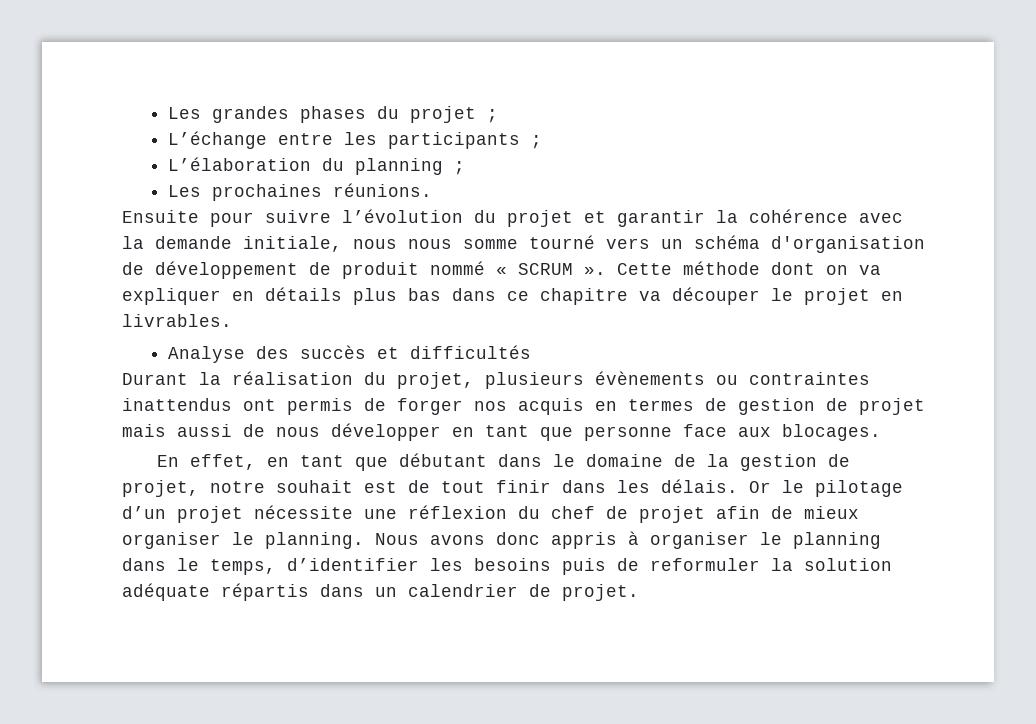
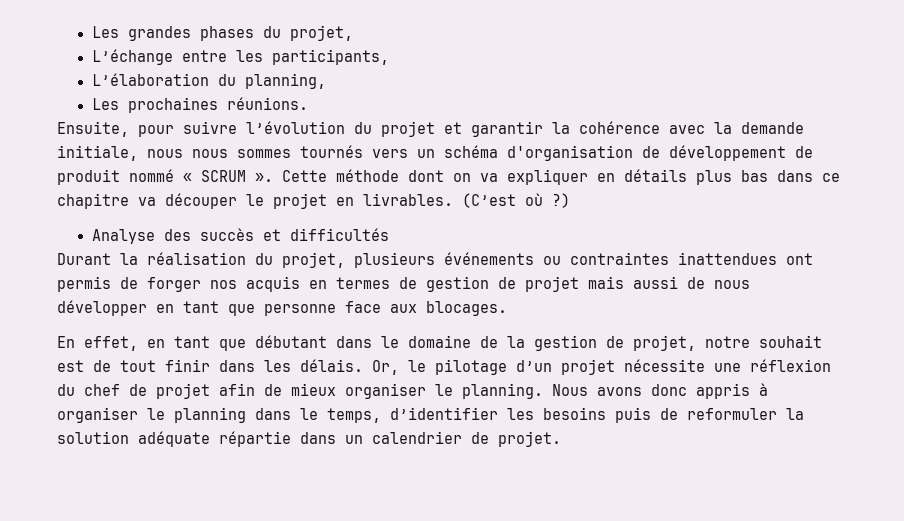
- Les grandes phases du projet ;
+ Les grandes phases du projet,
- L’échange entre les participants ;
+ L’échange entre les participants,
- L’élaboration du planning ;
+ L’élaboration du planning,
- Ensuite pour suivre l’évolution du projet et garantir la cohérence avec la demande initiale, nous nous somme tourné vers un schéma d'organisation de développement de produit nommé « SCRUM ».
+ Ensuite, pour suivre l’évolution du projet et garantir la cohérence avec la demande initiale, nous nous sommes tournés vers un schéma d'organisation de développement de produit nommé « SCRUM ».
+ (C’est où ?)
- Durant la réalisation du projet, plusieurs évènements ou contraintes inattendus ont permis de forger nos acquis en termes de gestion de projet mais aussi de nous développer en tant que personne face aux blocages.
+ Durant la réalisation du projet, plusieurs événements ou contraintes inattendues ont permis de forger nos acquis en termes de gestion de projet mais aussi de nous développer en tant que personne face aux blocages.
- Or le pilotage d’un projet nécessite une réflexion du chef de projet afin de mieux organiser le planning.
+ Or, le pilotage d’un projet nécessite une réflexion du chef de projet afin de mieux organiser le planning.
- Nous avons donc appris à organiser le planning dans le temps, d’identifier les besoins puis de reformuler la solution adéquate répartis dans un calendrier de projet.
+ Nous avons donc appris à organiser le planning dans le temps, d’identifier les besoins puis de reformuler la solution adéquate répartie dans un calendrier de projet.

